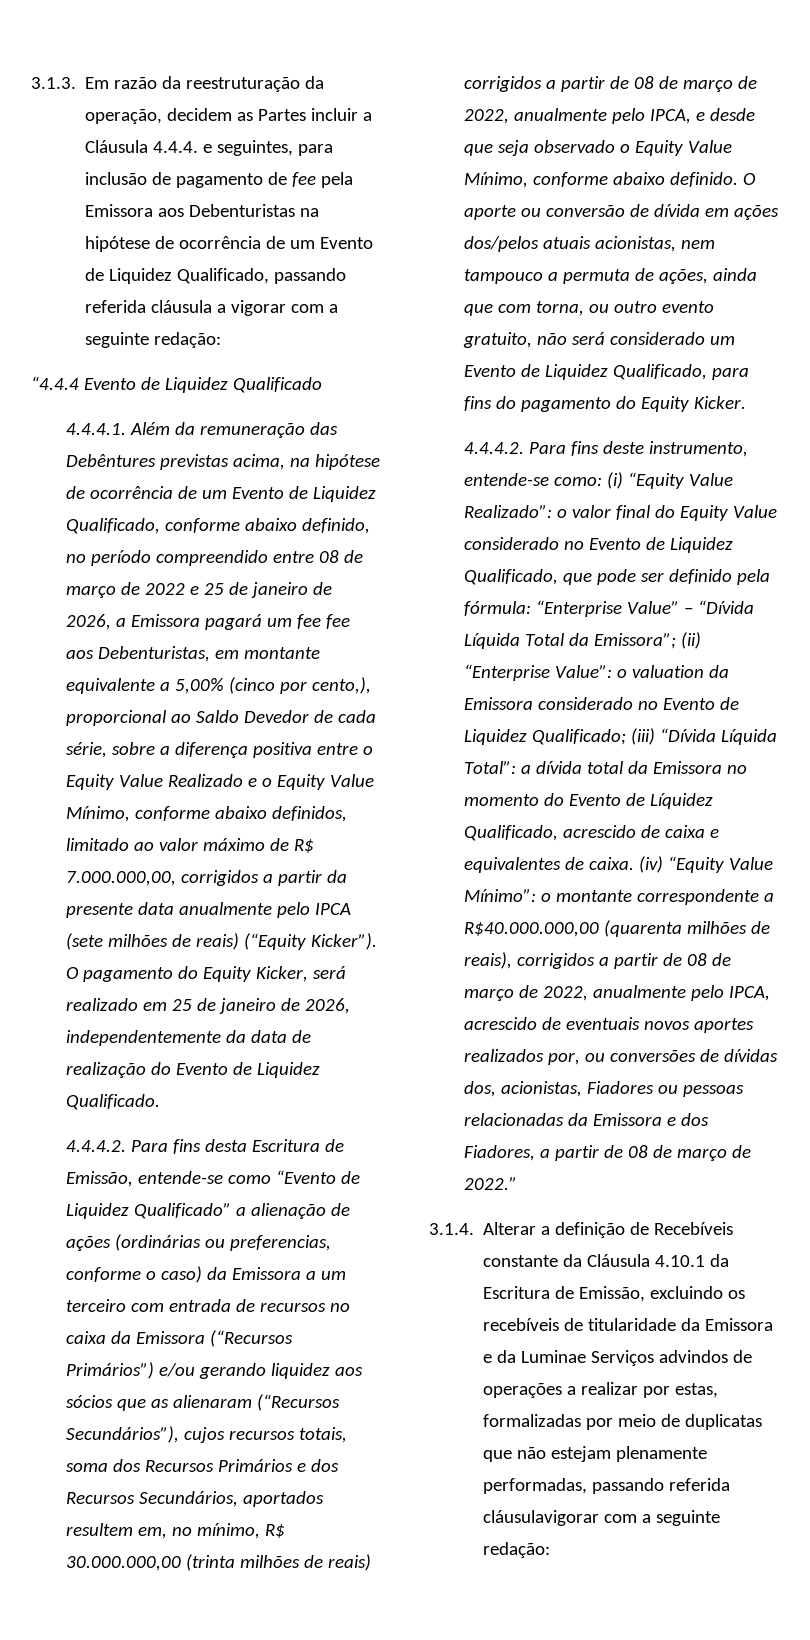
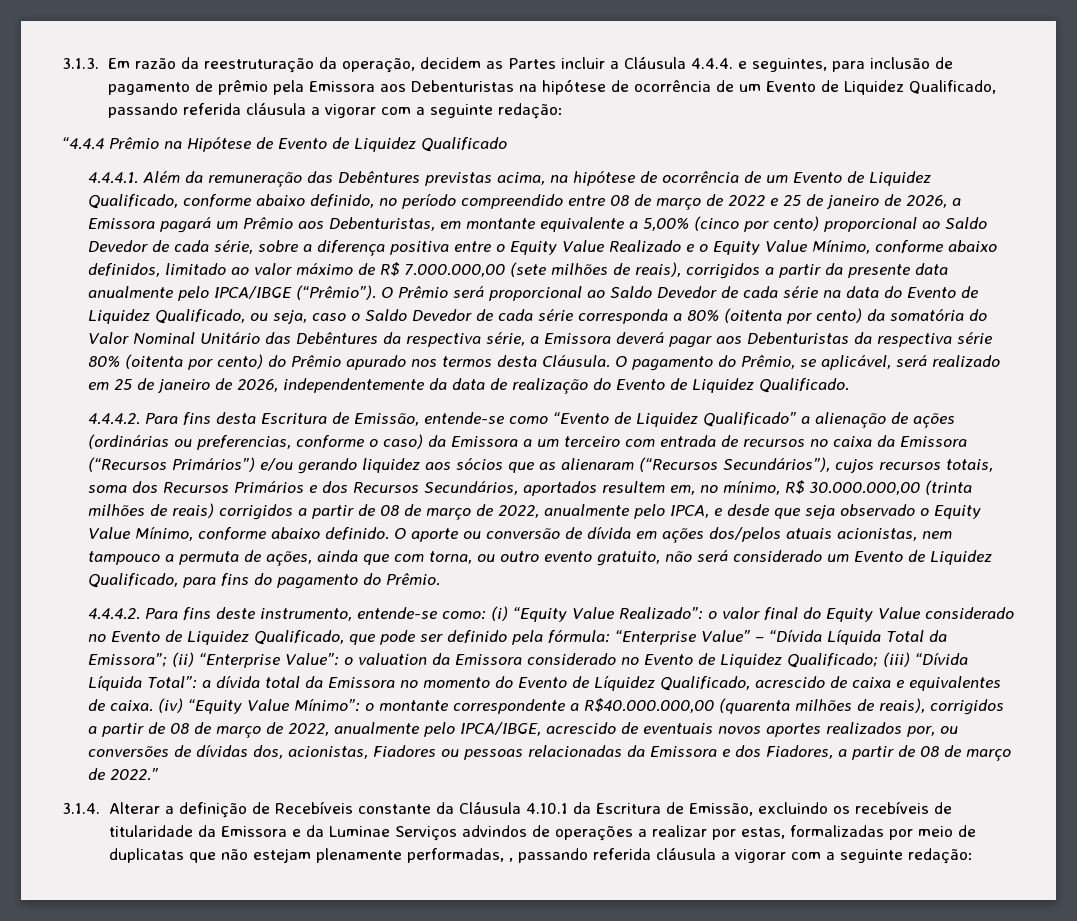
- 3.1.3. Em razão da reestruturação da operação, decidem as Partes incluir a Cláusula 4.4.4. e seguintes, para inclusão de pagamento de fee pela Emissora aos Debenturistas na hipótese de ocorrência de um Evento de Liquidez Qualificado, passando referida cláusula a vigorar com a seguinte redação:
+ 3.1.3. Em razão da reestruturação da operação, decidem as Partes incluir a Cláusula 4.4.4. e seguintes, para inclusão de pagamento de prêmio pela Emissora aos Debenturistas na hipótese de ocorrência de um Evento de Liquidez Qualificado, passando referida cláusula a vigorar com a seguinte redação:
- “4.4.4 Evento de Liquidez Qualificado
+ “4.4.4 Prêmio na Hipótese de Evento de Liquidez Qualificado
- 4.4.4.1. Além da remuneração das Debêntures previstas acima, na hipótese de ocorrência de um Evento de Liquidez Qualificado, conforme abaixo definido, no período compreendido entre 08 de março de 2022 e 25 de janeiro de 2026, a Emissora pagará um fee fee aos Debenturistas, em montante equivalente a 5,00% (cinco por cento,), proporcional ao Saldo Devedor de cada série, sobre a diferença positiva entre o Equity Value Realizado e o Equity Value Mínimo, conforme abaixo definidos, limitado ao valor máximo de R$ 7.000.000,00, corrigidos a partir da presente data anualmente pelo IPCA (sete milhões de reais) (“Equity Kicker”). O pagamento do Equity Kicker, será realizado em 25 de janeiro de 2026, independentemente da data de realização do Evento de Liquidez Qualificado.
+ 4.4.4.1. Além da remuneração das Debêntures previstas acima, na hipótese de ocorrência de um Evento de Liquidez Qualificado, conforme abaixo definido, no período compreendido entre 08 de março de 2022 e 25 de janeiro de 2026, a Emissora pagará um Prêmio aos Debenturistas, em montante equivalente a 5,00% (cinco por cento) proporcional ao Saldo Devedor de cada série, sobre a diferença positiva entre o Equity Value Realizado e o Equity Value Mínimo, conforme abaixo definidos, limitado ao valor máximo de R$ 7.000.000,00 (sete milhões de reais), corrigidos a partir da presente data anualmente pelo IPCA/IBGE (“Prêmio”). O Prêmio será proporcional ao Saldo Devedor de cada série na data do Evento de Liquidez Qualificado, ou seja, caso o Saldo Devedor de cada série corresponda a 80% (oitenta por cento) da somatória do Valor Nominal Unitário das Debêntures da respectiva série, a Emissora deverá pagar aos Debenturistas da respectiva série 80% (oitenta por cento) do Prêmio apurado nos termos desta Cláusula. O pagamento do Prêmio, se aplicável, será realizado em 25 de janeiro de 2026, independentemente da data de realização do Evento de Liquidez Qualificado.
- O aporte ou conversão de dívida em ações dos/pelos atuais acionistas, nem tampouco a permuta de ações, ainda que com torna, ou outro evento gratuito, não será considerado um Evento de Liquidez Qualificado, para fins do pagamento do Equity Kicker.
+ O aporte ou conversão de dívida em ações dos/pelos atuais acionistas, nem tampouco a permuta de ações, ainda que com torna, ou outro evento gratuito, não será considerado um Evento de Liquidez Qualificado, para fins do pagamento do Prêmio.
- (iv) “Equity Value Mínimo”: o montante correspondente a R$40.000.000,00 (quarenta milhões de reais), corrigidos a partir de 08 de março de 2022, anualmente pelo IPCA, acrescido de eventuais novos aportes realizados por, ou conversões de dívidas dos, acionistas, Fiadores ou pessoas relacionadas da Emissora e dos Fiadores, a partir de 08 de março de 2022.”
+ (iv) “Equity Value Mínimo”: o montante correspondente a R$40.000.000,00 (quarenta milhões de reais), corrigidos a partir de 08 de março de 2022, anualmente pelo IPCA/IBGE, acrescido de eventuais novos aportes realizados por, ou conversões de dívidas dos, acionistas, Fiadores ou pessoas relacionadas da Emissora e dos Fiadores, a partir de 08 de março de 2022.”
- 3.1.4. Alterar a definição de Recebíveis constante da Cláusula 4.10.1 da Escritura de Emissão, excluindo os recebíveis de titularidade da Emissora e da Luminae Serviços advindos de operações a realizar por estas, formalizadas por meio de duplicatas que não estejam plenamente performadas, passando referida cláusulavigorar com a seguinte redação:
+ 3.1.4. Alterar a definição de Recebíveis constante da Cláusula 4.10.1 da Escritura de Emissão, excluindo os recebíveis de titularidade da Emissora e da Luminae Serviços advindos de operações a realizar por estas, formalizadas por meio de duplicatas que não estejam plenamente performadas, , passando referida cláusula a vigorar com a seguinte redação:

